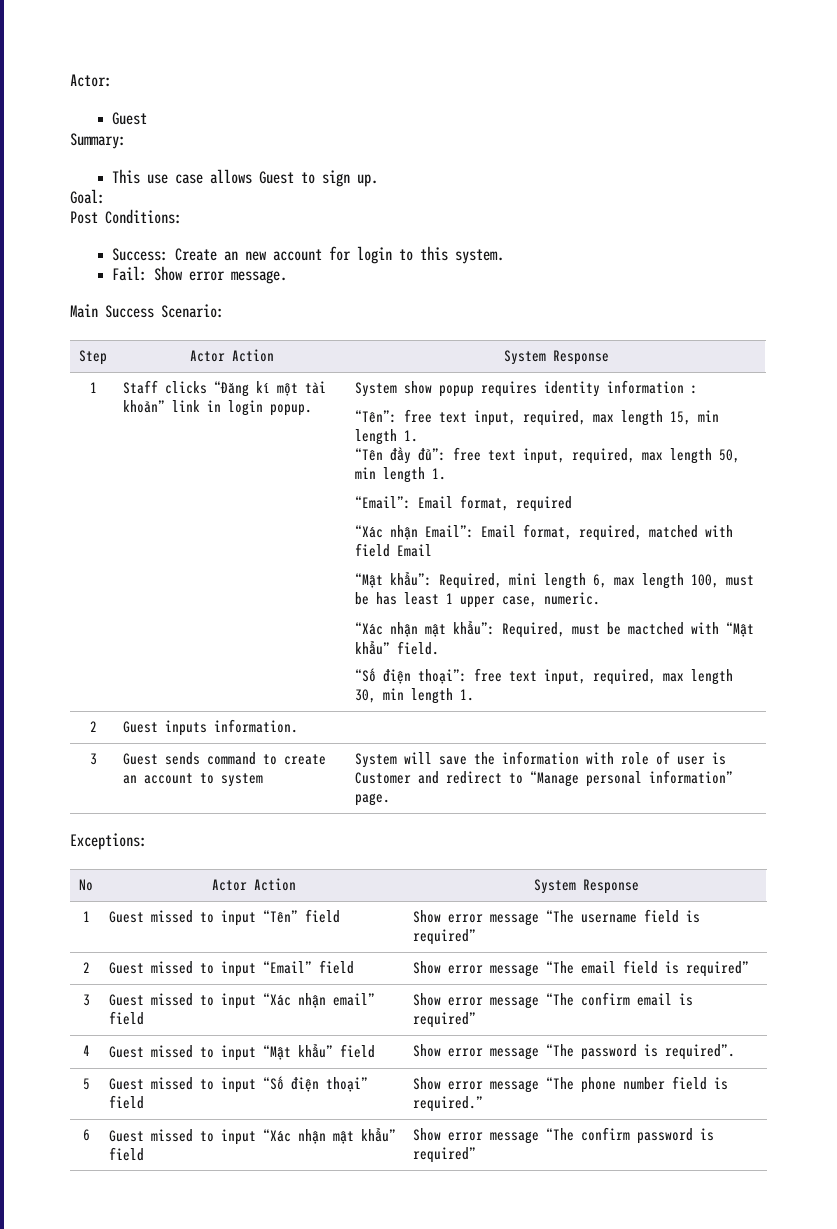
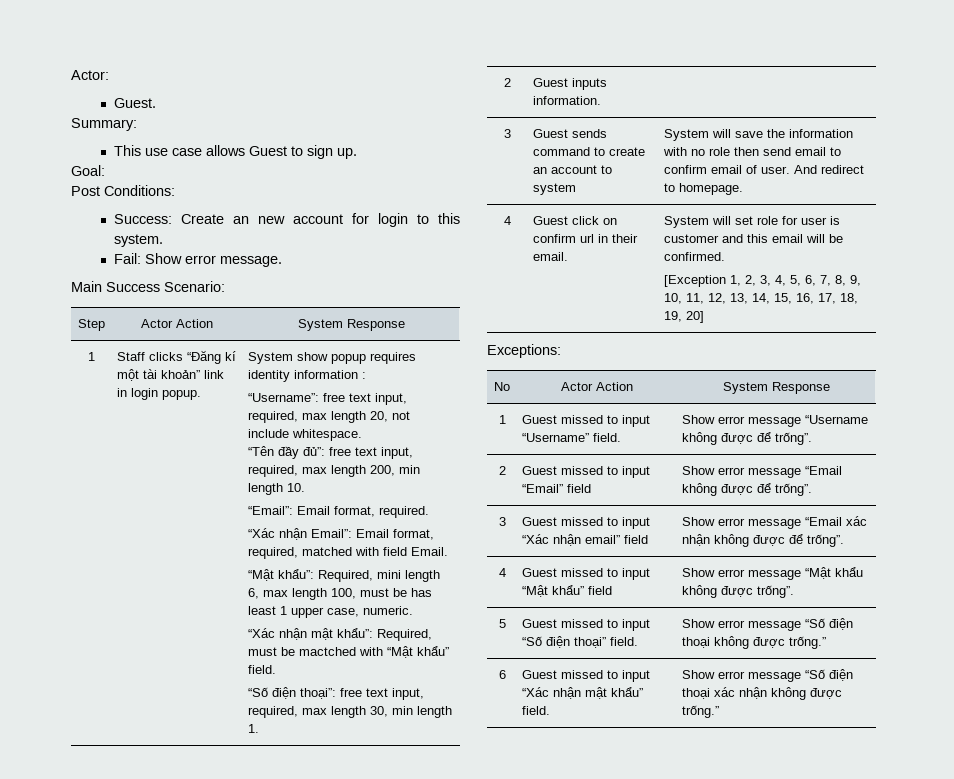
  Actor:
- Guest
+ Guest.
- “Tên”: free text input, required, max length 15, min length 1.
+ “Username”: free text input, required, max length 20, not include whitespace.
- “Tên đầy đủ”: free text input, required, max length 50, min length 1.
+ “Tên đầy đủ”: free text input, required, max length 200, min length 10.
- “Email”: Email format, required
+ “Email”: Email format, required.
- “Xác nhận Email”: Email format, required, matched with field Email
+ “Xác nhận Email”: Email format, required, matched with field Email.
- 3 | Guest sends command to create an account to system | System will save the information with role of user is Customer and redirect to “Manage personal information” page.
+ 3 | Guest sends command to create an account to system | System will save the information with no role then send email to confirm email of user. And redirect to homepage.
+ 4 | Guest click on confirm url in their email. | System will set role for user is customer and this email will be confirmed.
+ [Exception 1, 2, 3, 4, 5, 6, 7, 8, 9, 10, 11, 12, 13, 14, 15, 16, 17, 18, 19, 20]
- 1 | Guest missed to input “Tên” field | Show error message “The username field is required”
+ 1 | Guest missed to input “Username” field. | Show error message “Username không được để trống”.
- 2 | Guest missed to input “Email” field | Show error message “The email field is required”
+ 2 | Guest missed to input “Email” field | Show error message “Email không được để trống”.
- 3 | Guest missed to input “Xác nhận email” field | Show error message “The confirm email is required”
+ 3 | Guest missed to input “Xác nhận email” field | Show error message “Email xác nhận không được để trống”.
- 4 | Guest missed to input “Mật khẩu” field | Show error message “The password is required”.
+ 4 | Guest missed to input “Mật khẩu” field | Show error message “Mật khẩu không được trống”.
- 5 | Guest missed to input “Số điện thoại” field | Show error message “The phone number field is required.”
+ 5 | Guest missed to input “Số điện thoại” field. | Show error message “Số điện thoại không được trống.”
- 6 | Guest missed to input “Xác nhận mật khẩu” field | Show error message “The confirm password is required”
+ 6 | Guest missed to input “Xác nhận mật khẩu” field. | Show error message “Số điện thoại xác nhận không được trống.”

